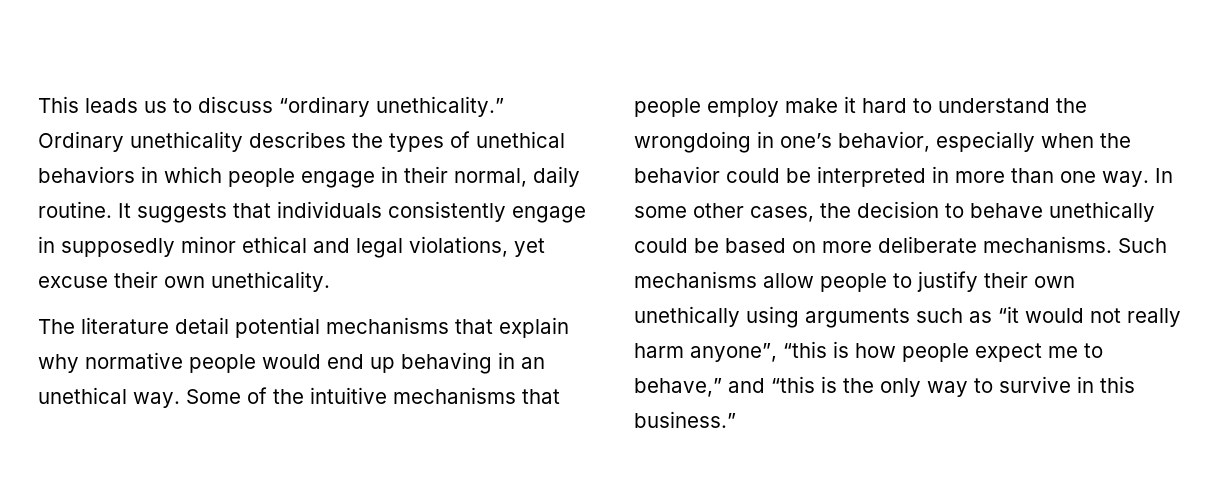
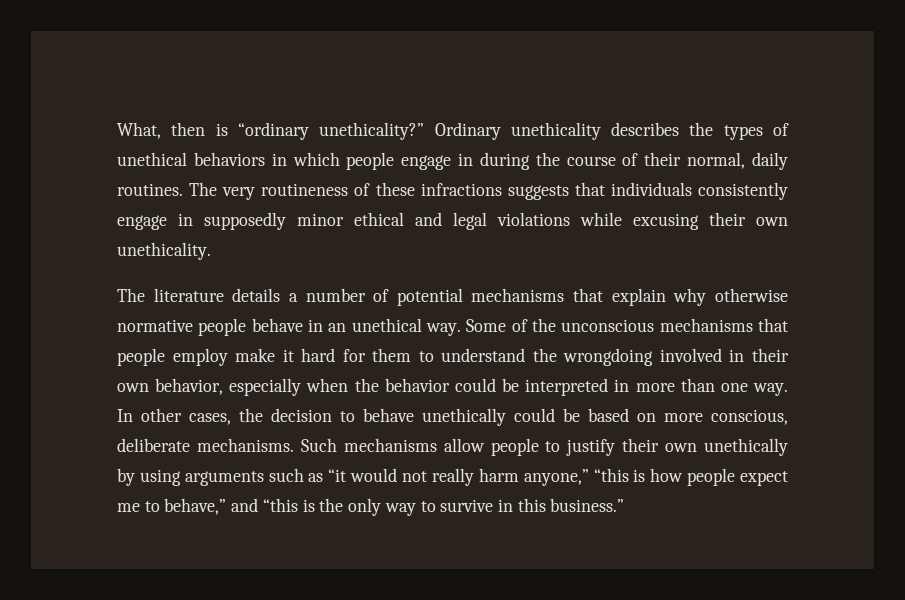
- This leads us to discuss “ordinary unethicality.”
+ What, then is “ordinary unethicality?”
- Ordinary unethicality describes the types of unethical behaviors in which people engage in their normal, daily routine. It suggests that individuals consistently engage in supposedly minor ethical and legal violations, yet excuse their own unethicality.
+ Ordinary unethicality describes the types of unethical behaviors in which people engage in during the course of their normal, daily routines. The very routineness of these infractions suggests that individuals consistently engage in supposedly minor ethical and legal violations while excusing their own unethicality.
- The literature detail potential mechanisms that explain why normative people would end up behaving in an unethical way.
+ The literature details a number of potential mechanisms that explain why otherwise normative people behave in an unethical way.
- Some of the intuitive mechanisms that people employ make it hard to understand the wrongdoing in one’s behavior, especially when the behavior could be interpreted in more than one way.
+ Some of the unconscious mechanisms that people employ make it hard for them to understand the wrongdoing involved in their own behavior, especially when the behavior could be interpreted in more than one way.
- In some other cases, the decision to behave unethically could be based on more deliberate mechanisms.
+ In other cases, the decision to behave unethically could be based on more conscious, deliberate mechanisms.
- Such mechanisms allow people to justify their own unethically using arguments such as “it would not really harm anyone”, “this is how people expect me to behave,” and “this is the only way to survive in this business.”
+ Such mechanisms allow people to justify their own unethically by using arguments such as “it would not really harm anyone,” “this is how people expect me to behave,” and “this is the only way to survive in this business.”

